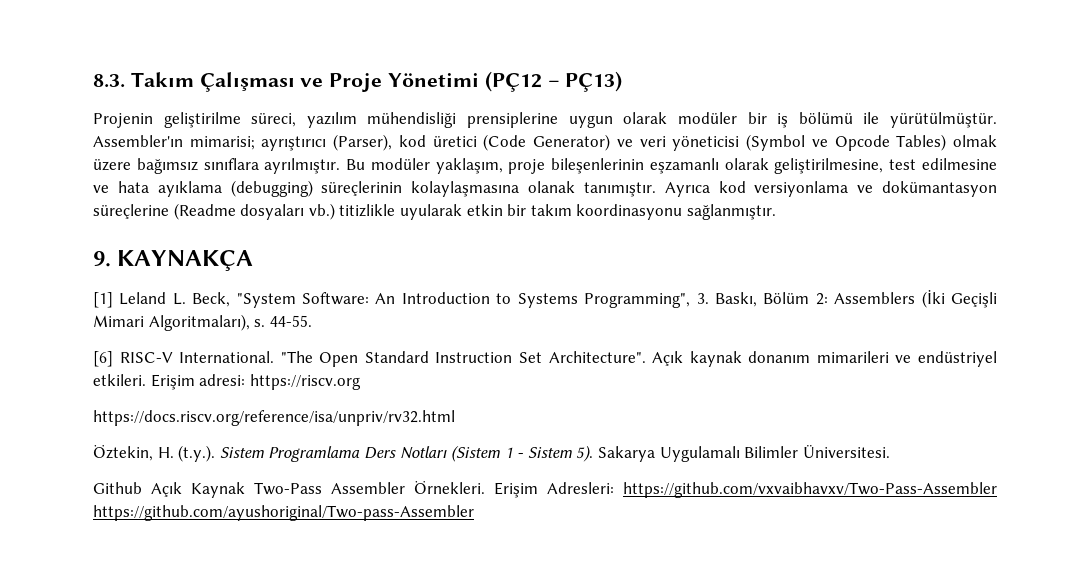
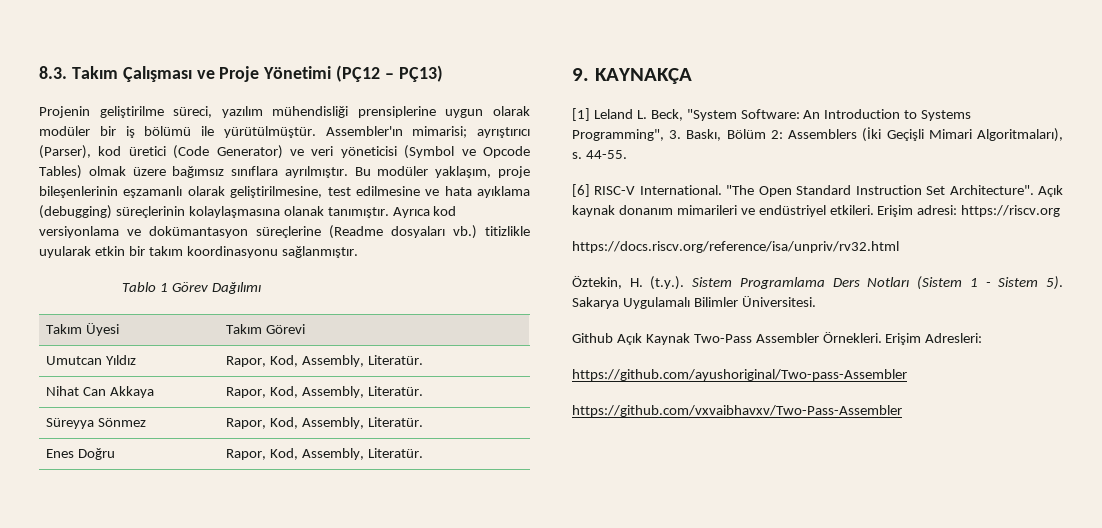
+ Tablo 1 Görev Dağılımı
+ Takım Üyesi | Takım Görevi
+ Umutcan Yıldız | Rapor, Kod, Assembly, Literatür.
+ Nihat Can Akkaya | Rapor, Kod, Assembly, Literatür.
+ Süreyya Sönmez | Rapor, Kod, Assembly, Literatür.
+ Enes Doğru | Rapor, Kod, Assembly, Literatür.
- Erişim Adresleri: https://github.com/vxvaibhavxv/Two-Pass-Assembler https://github.com/ayushoriginal/Two-pass-Assembler
+ Erişim Adresleri:
+ https://github.com/ayushoriginal/Two-pass-Assembler
+ https://github.com/vxvaibhavxv/Two-Pass-Assembler

